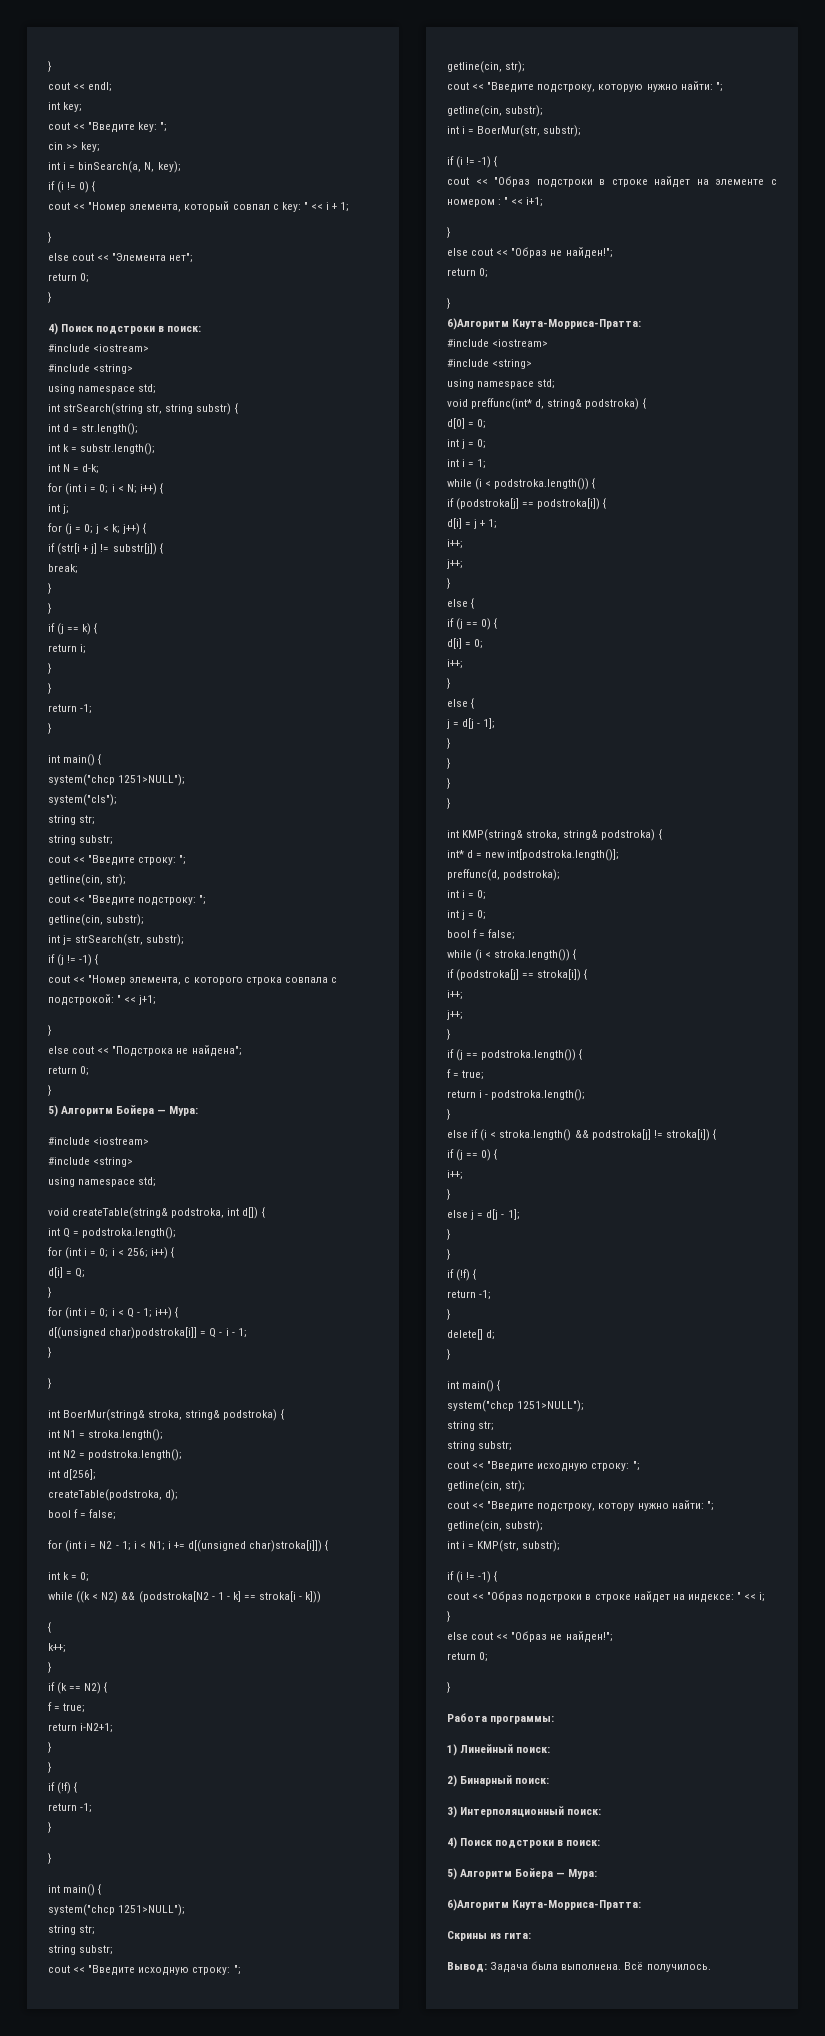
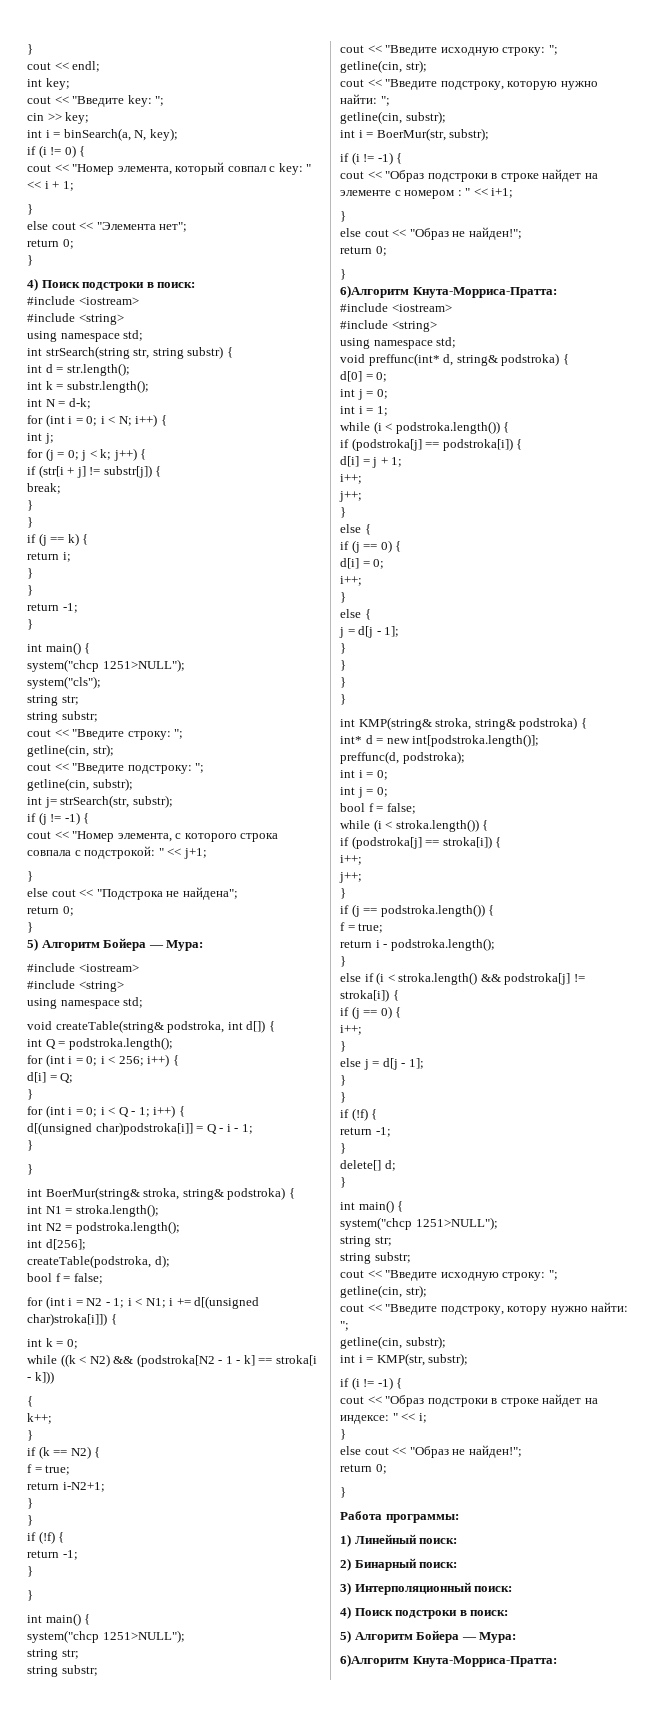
- Cкрины из гита:
- Вывод: Задача была выполнена. Всё получилось.

